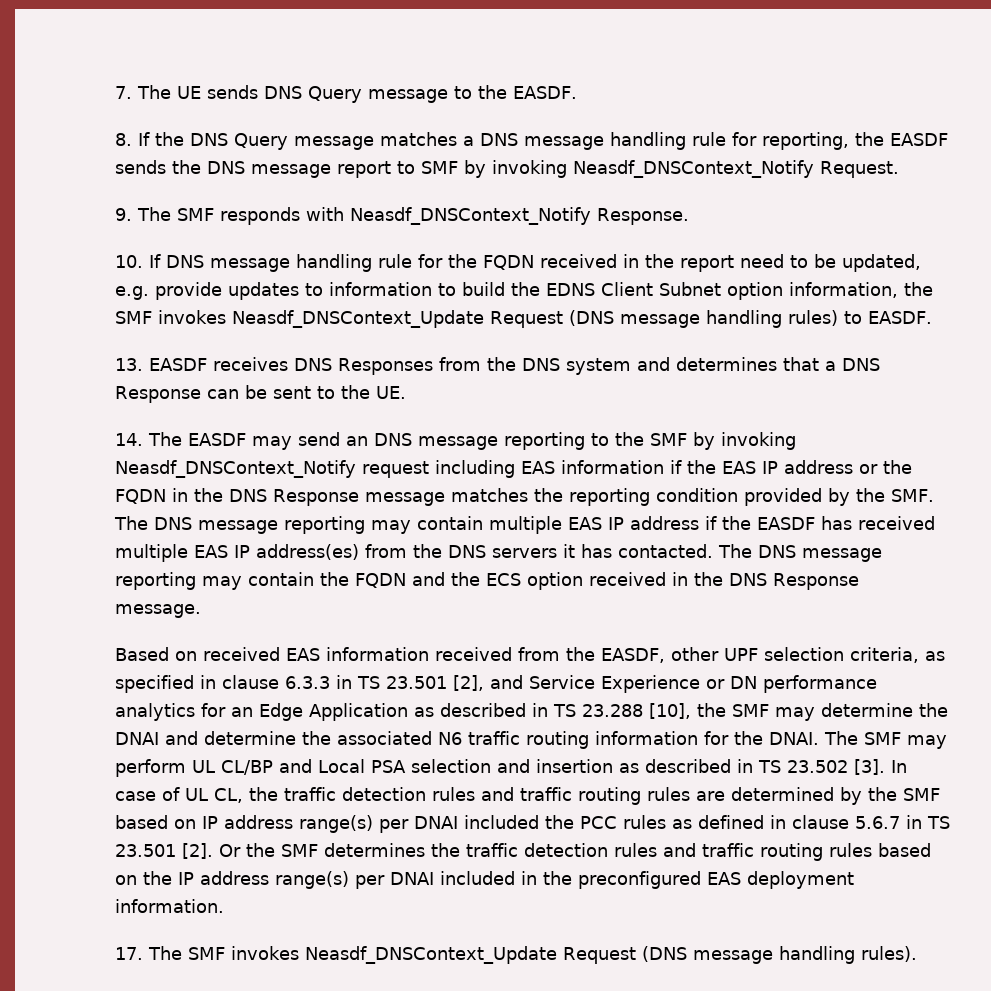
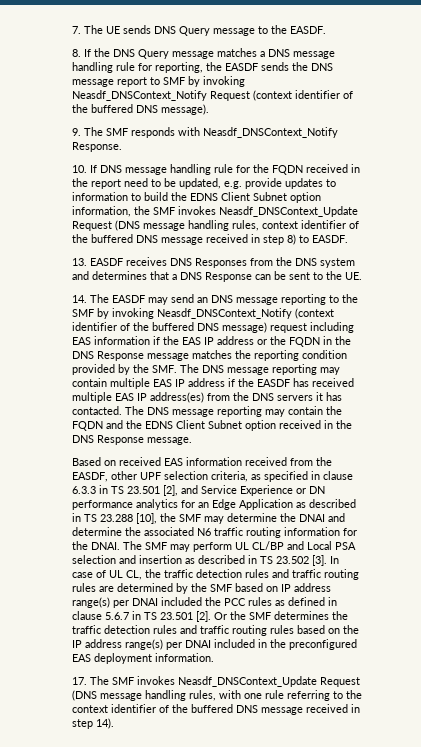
- 8. If the DNS Query message matches a DNS message handling rule for reporting, the EASDF sends the DNS message report to SMF by invoking Neasdf_DNSContext_Notify Request.
+ 8. If the DNS Query message matches a DNS message handling rule for reporting, the EASDF sends the DNS message report to SMF by invoking Neasdf_DNSContext_Notify Request (context identifier of the buffered DNS message).
- 10. If DNS message handling rule for the FQDN received in the report need to be updated, e.g. provide updates to information to build the EDNS Client Subnet option information, the SMF invokes Neasdf_DNSContext_Update Request (DNS message handling rules) to EASDF.
+ 10. If DNS message handling rule for the FQDN received in the report need to be updated, e.g. provide updates to information to build the EDNS Client Subnet option information, the SMF invokes Neasdf_DNSContext_Update Request (DNS message handling rules, context identifier of the buffered DNS message received in step 8) to EASDF.
- 14. The EASDF may send an DNS message reporting to the SMF by invoking Neasdf_DNSContext_Notify request including EAS information if the EAS IP address or the FQDN in the DNS Response message matches the reporting condition provided by the SMF. The DNS message reporting may contain multiple EAS IP address if the EASDF has received multiple EAS IP address(es) from the DNS servers it has contacted.
+ 14. The EASDF may send an DNS message reporting to the SMF by invoking Neasdf_DNSContext_Notify (context identifier of the buffered DNS message) request including EAS information if the EAS IP address or the FQDN in the DNS Response message matches the reporting condition provided by the SMF. The DNS message reporting may contain multiple EAS IP address if the EASDF has received multiple EAS IP address(es) from the DNS servers it has contacted.
- The DNS message reporting may contain the FQDN and the ECS option received in the DNS Response message.
+ The DNS message reporting may contain the FQDN and the EDNS Client Subnet option received in the DNS Response message.
- 17. The SMF invokes Neasdf_DNSContext_Update Request (DNS message handling rules).
+ 17. The SMF invokes Neasdf_DNSContext_Update Request (DNS message handling rules, with one rule referring to the context identifier of the buffered DNS message received in step 14).

